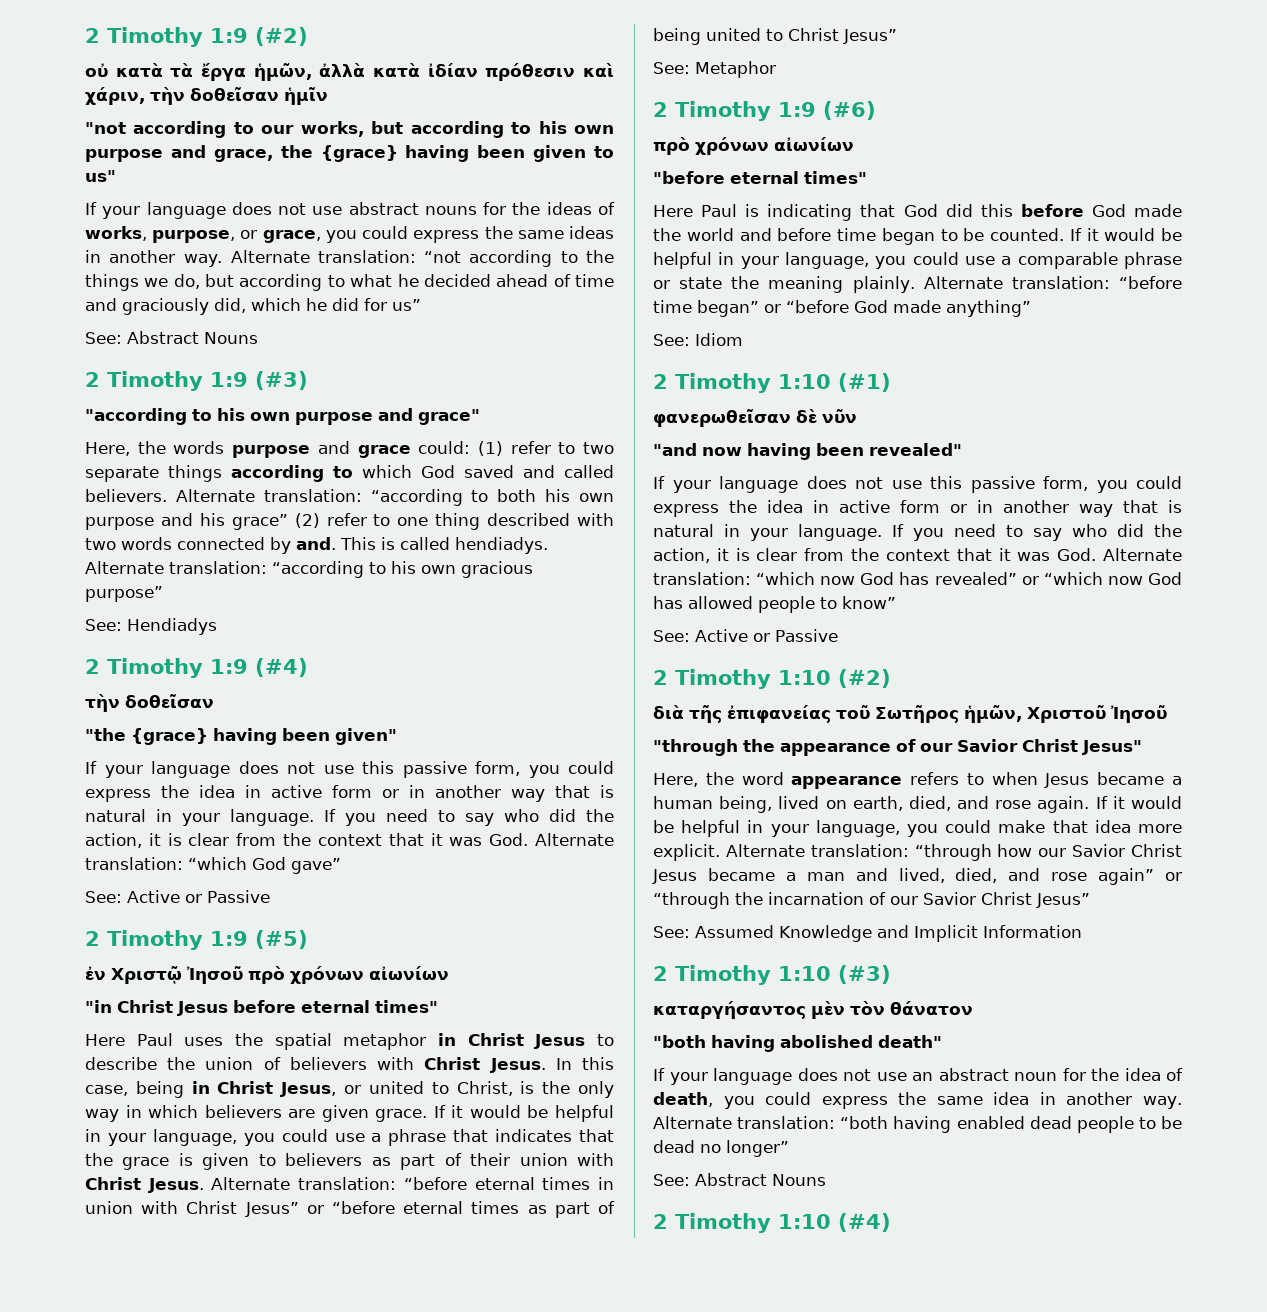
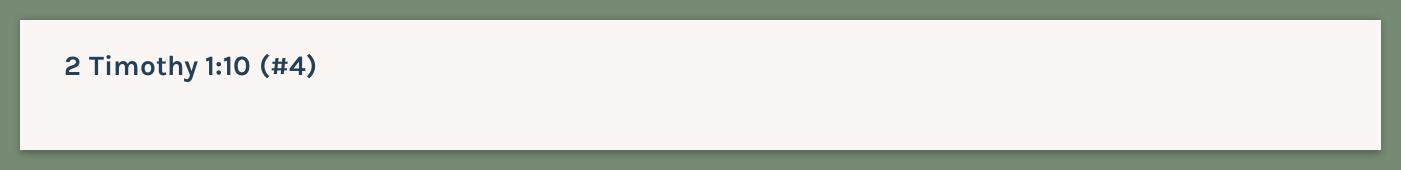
- 2 Timothy 1:9 (#2)
- οὐ κατὰ τὰ ἔργα ἡμῶν, ἀλλὰ κατὰ ἰδίαν πρόθεσιν καὶ χάριν, τὴν δοθεῖσαν ἡμῖν
- "not according to our works, but according to his own purpose and grace, the {grace} having been given to us"
- If your language does not use abstract nouns for the ideas of works, purpose, or grace, you could express the same ideas in another way. Alternate translation: “not according to the things we do, but according to what he decided ahead of time and graciously did, which he did for us”
- See: Abstract Nouns
- 2 Timothy 1:9 (#3)
- "according to his own purpose and grace"
- Here, the words purpose and grace could: (1) refer to two separate things according to which God saved and called believers. Alternate translation: “according to both his own purpose and his grace” (2) refer to one thing described with two words connected by and. This is called hendiadys. Alternate translation: “according to his own gracious purpose”
- See: Hendiadys
- 2 Timothy 1:9 (#4)
- τὴν δοθεῖσαν
- "the {grace} having been given"
- If your language does not use this passive form, you could express the idea in active form or in another way that is natural in your language. If you need to say who did the action, it is clear from the context that it was God. Alternate translation: “which God gave”
- See: Active or Passive
- 2 Timothy 1:9 (#5)
- ἐν Χριστῷ Ἰησοῦ πρὸ χρόνων αἰωνίων
- "in Christ Jesus before eternal times"
- Here Paul uses the spatial metaphor in Christ Jesus to describe the union of believers with Christ Jesus. In this case, being in Christ Jesus, or united to Christ, is the only way in which believers are given grace. If it would be helpful in your language, you could use a phrase that indicates that the grace is given to believers as part of their union with Christ Jesus. Alternate translation: “before eternal times in union with Christ Jesus” or “before eternal times as part of being united to Christ Jesus”
- See: Metaphor
- 2 Timothy 1:9 (#6)
- πρὸ χρόνων αἰωνίων
- "before eternal times"
- Here Paul is indicating that God did this before God made the world and before time began to be counted. If it would be helpful in your language, you could use a comparable phrase or state the meaning plainly. Alternate translation: “before time began” or “before God made anything”
- See: Idiom
- 2 Timothy 1:10 (#1)
- φανερωθεῖσαν δὲ νῦν
- "and now having been revealed"
- If your language does not use this passive form, you could express the idea in active form or in another way that is natural in your language. If you need to say who did the action, it is clear from the context that it was God. Alternate translation: “which now God has revealed” or “which now God has allowed people to know”
- See: Active or Passive
- 2 Timothy 1:10 (#2)
- διὰ τῆς ἐπιφανείας τοῦ Σωτῆρος ἡμῶν, Χριστοῦ Ἰησοῦ
- "through the appearance of our Savior Christ Jesus"
- Here, the word appearance refers to when Jesus became a human being, lived on earth, died, and rose again. If it would be helpful in your language, you could make that idea more explicit. Alternate translation: “through how our Savior Christ Jesus became a man and lived, died, and rose again” or “through the incarnation of our Savior Christ Jesus”
- See: Assumed Knowledge and Implicit Information
- 2 Timothy 1:10 (#3)
- καταργήσαντος μὲν τὸν θάνατον
- "both having abolished death"
- If your language does not use an abstract noun for the idea of death, you could express the same idea in another way. Alternate translation: “both having enabled dead people to be dead no longer”
- See: Abstract Nouns

